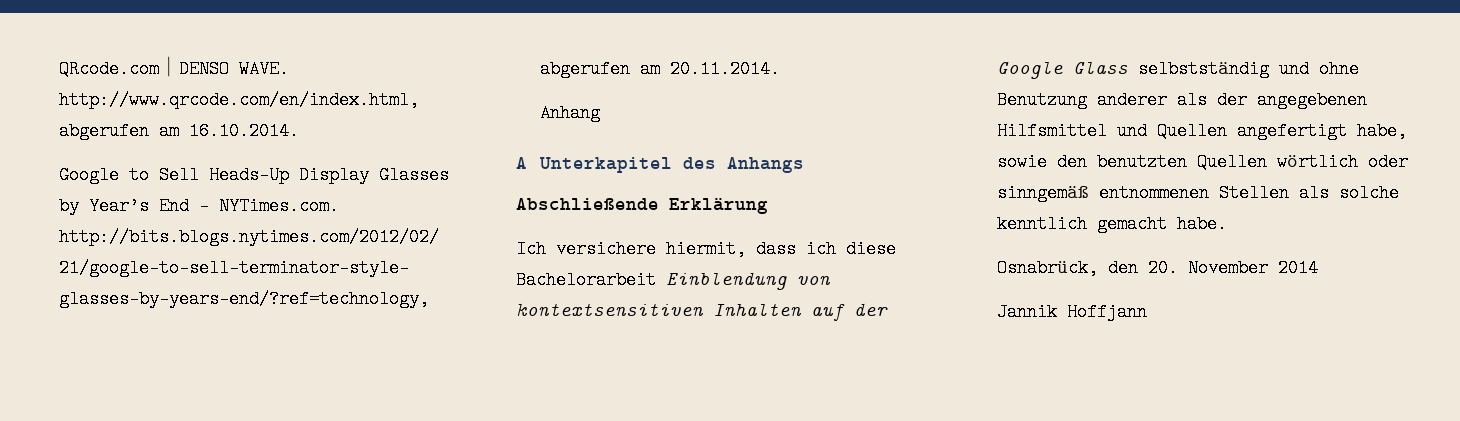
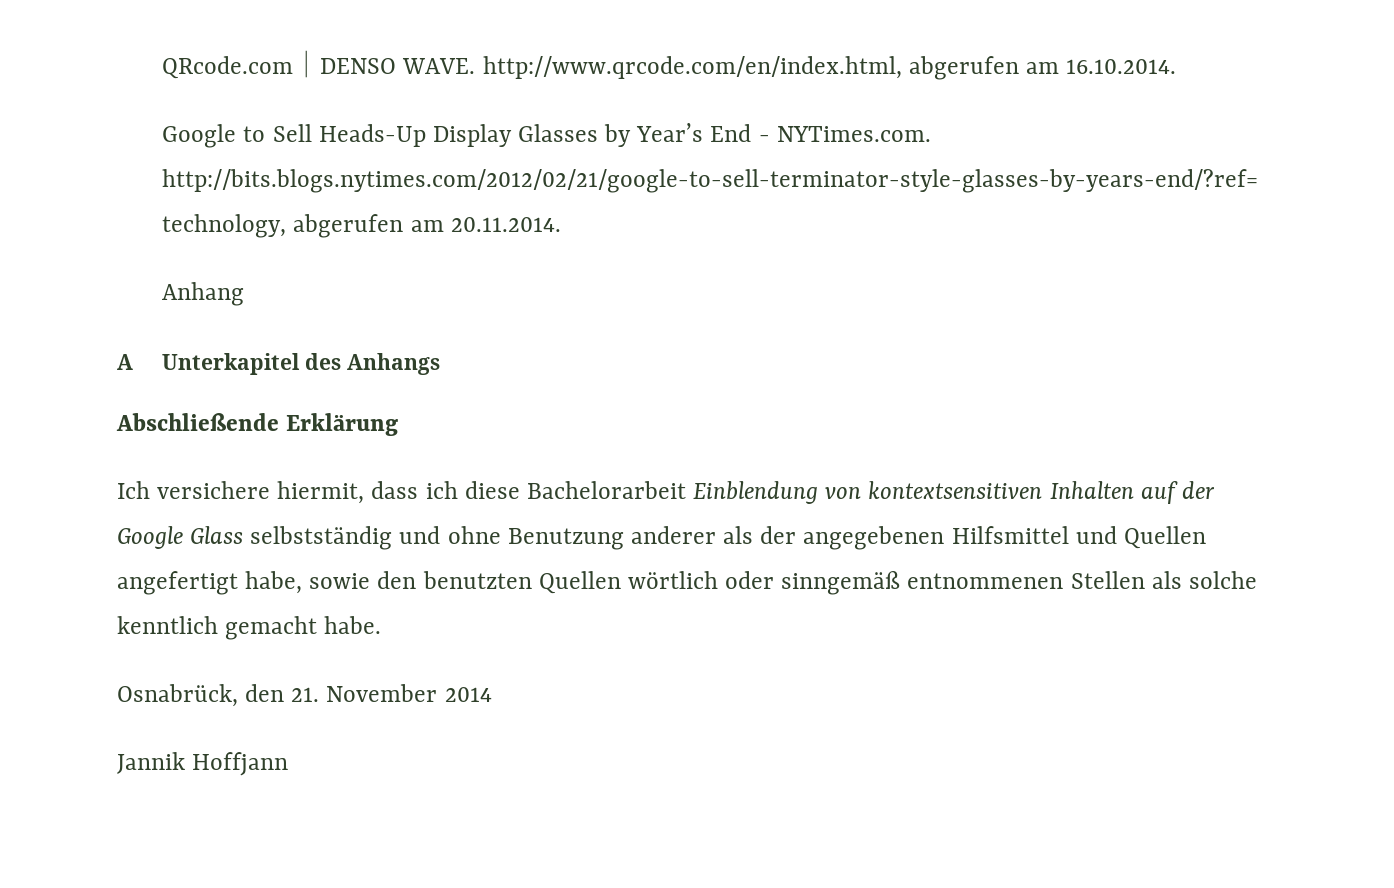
- Osnabrück, den 20. November 2014
+ Osnabrück, den 21. November 2014

